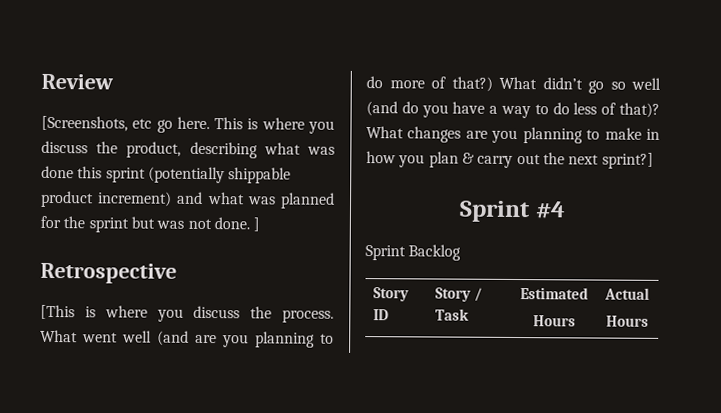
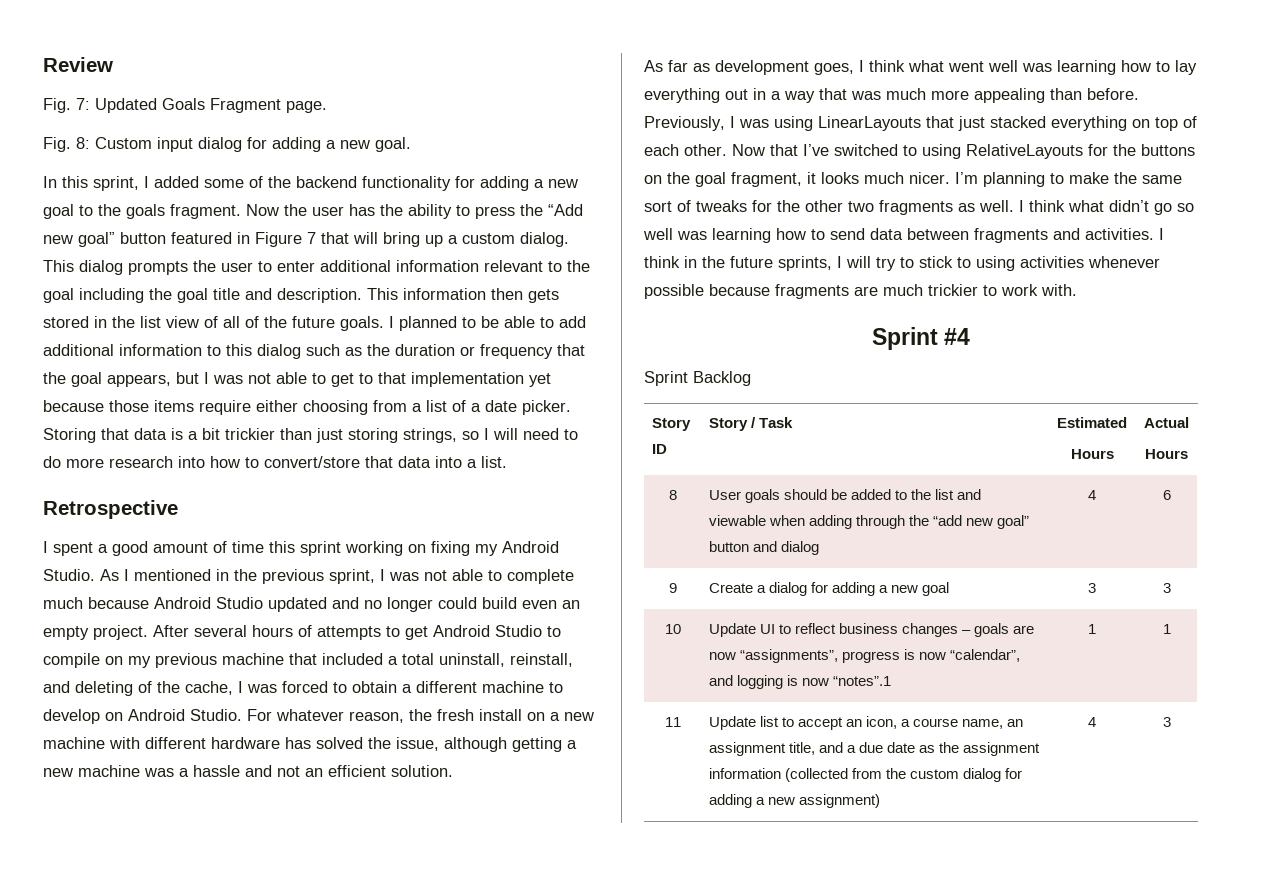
- [Screenshots, etc go here. This is where you discuss the product, describing what was done this sprint (potentially shippable product increment) and what was planned for the sprint but was not done. ]
+ Fig. 7: Updated Goals Fragment page.
+ Fig. 8: Custom input dialog for adding a new goal.
+ In this sprint, I added some of the backend functionality for adding a new goal to the goals fragment. Now the user has the ability to press the “Add new goal” button featured in Figure 7 that will bring up a custom dialog. This dialog prompts the user to enter additional information relevant to the goal including the goal title and description. This information then gets stored in the list view of all of the future goals. I planned to be able to add additional information to this dialog such as the duration or frequency that the goal appears, but I was not able to get to that implementation yet because those items require either choosing from a list of a date picker. Storing that data is a bit trickier than just storing strings, so I will need to do more research into how to convert/store that data into a list.
  Retrospective
- [This is where you discuss the process. What went well (and are you planning to do more of that?) What didn’t go so well (and do you have a way to do less of that)? What changes are you planning to make in how you plan & carry out the next sprint?]
+ I spent a good amount of time this sprint working on fixing my Android Studio. As I mentioned in the previous sprint, I was not able to complete much because Android Studio updated and no longer could build even an empty project. After several hours of attempts to get Android Studio to compile on my previous machine that included a total uninstall, reinstall, and deleting of the cache, I was forced to obtain a different machine to develop on Android Studio. For whatever reason, the fresh install on a new machine with different hardware has solved the issue, although getting a new machine was a hassle and not an efficient solution.
+ As far as development goes, I think what went well was learning how to lay everything out in a way that was much more appealing than before. Previously, I was using LinearLayouts that just stacked everything on top of each other. Now that I’ve switched to using RelativeLayouts for the buttons on the goal fragment, it looks much nicer. I’m planning to make the same sort of tweaks for the other two fragments as well. I think what didn’t go so well was learning how to send data between fragments and activities. I think in the future sprints, I will try to stick to using activities whenever possible because fragments are much trickier to work with.
+ 8 | User goals should be added to the list and viewable when adding through the “add new goal” button and dialog | 4 | 6
+ 9 | Create a dialog for adding a new goal | 3 | 3
+ 10 | Update UI to reflect business changes – goals are now “assignments”, progress is now “calendar”, and logging is now “notes”.1 | 1 | 1
+ 11 | Update list to accept an icon, a course name, an assignment title, and a due date as the assignment information (collected from the custom dialog for adding a new assignment) | 4 | 3

